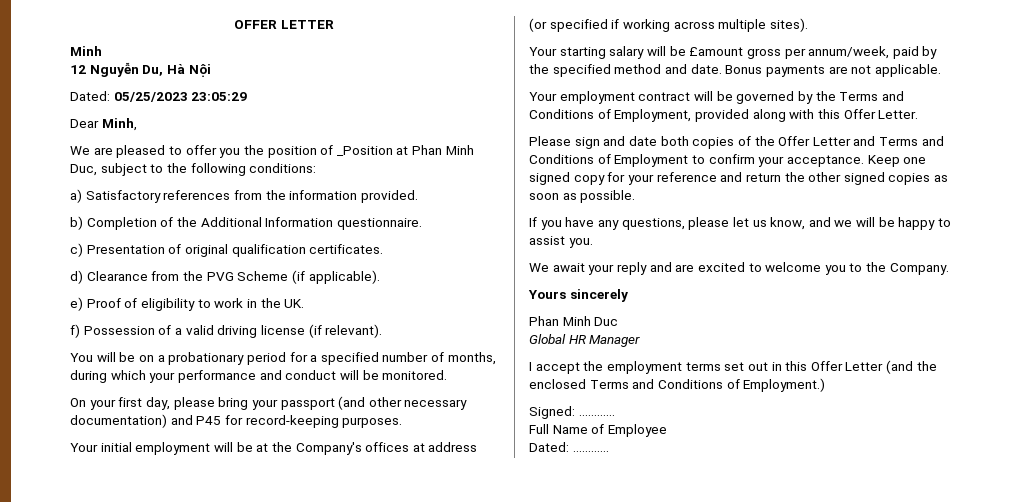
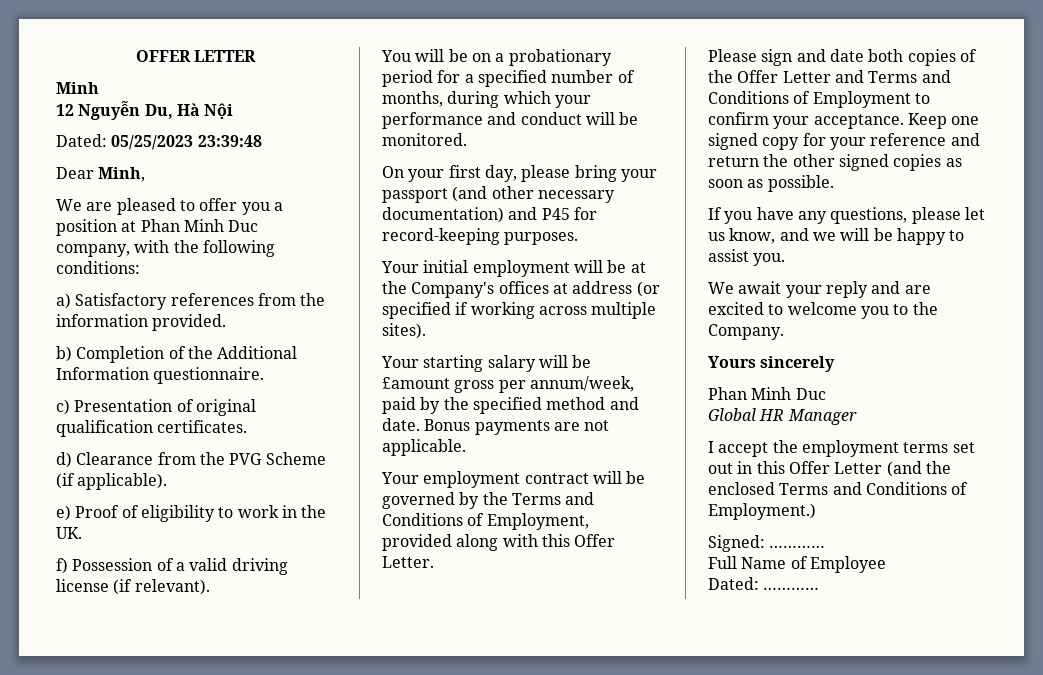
- Dated: 05/25/2023 23:05:29
+ Dated: 05/25/2023 23:39:48
- We are pleased to offer you the position of _Position at Phan Minh Duc, subject to the following conditions:
+ We are pleased to offer you a position at Phan Minh Duc company, with the following conditions:

